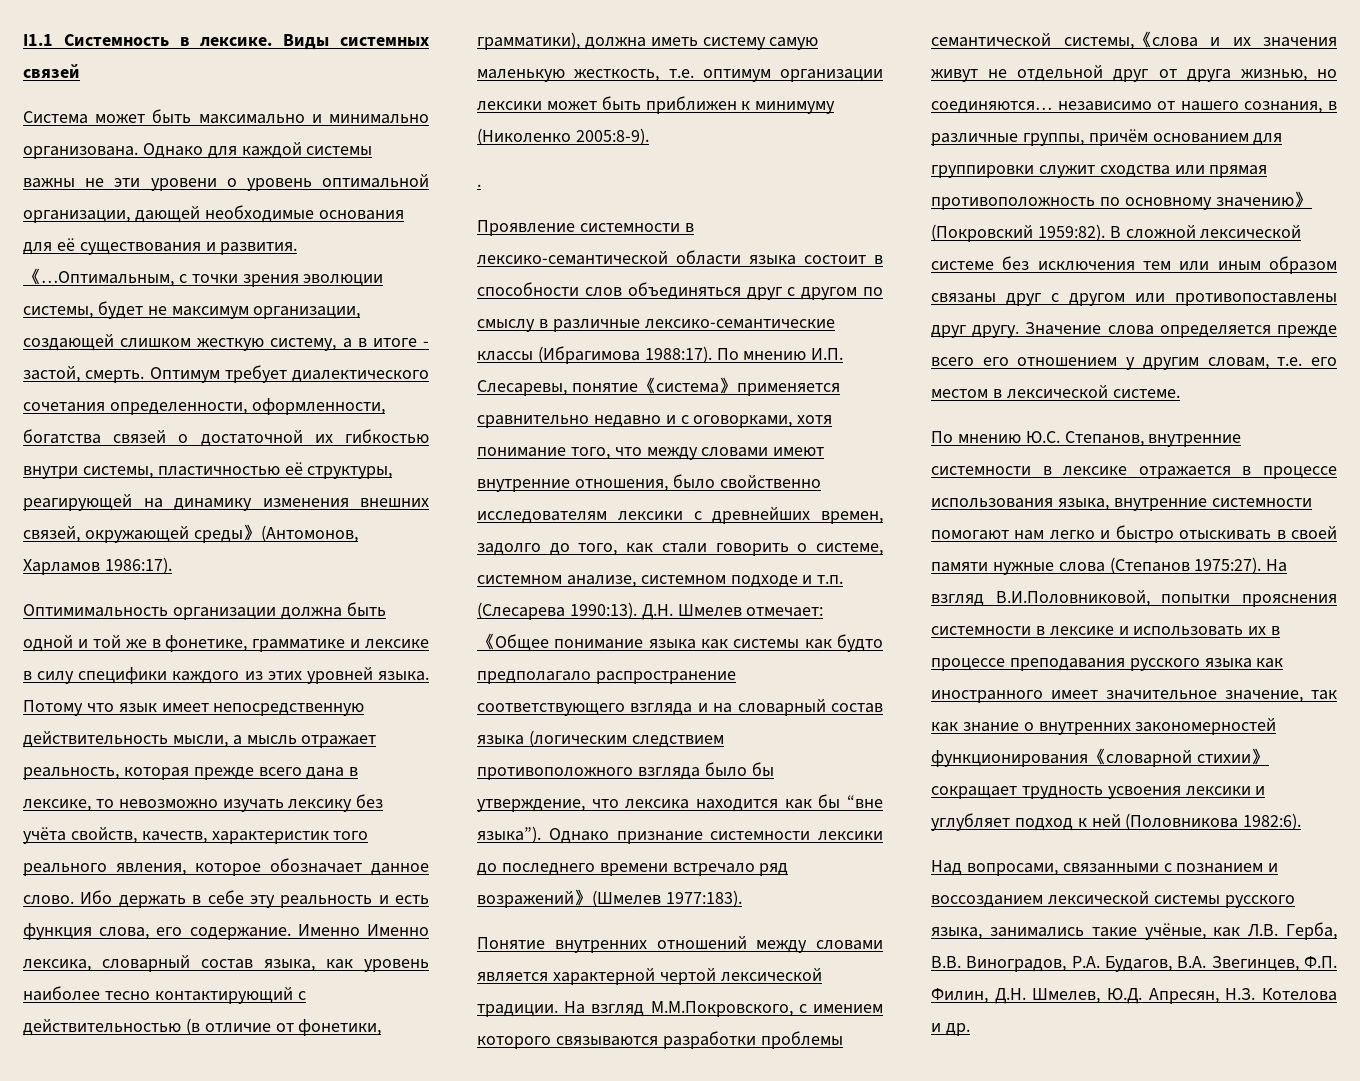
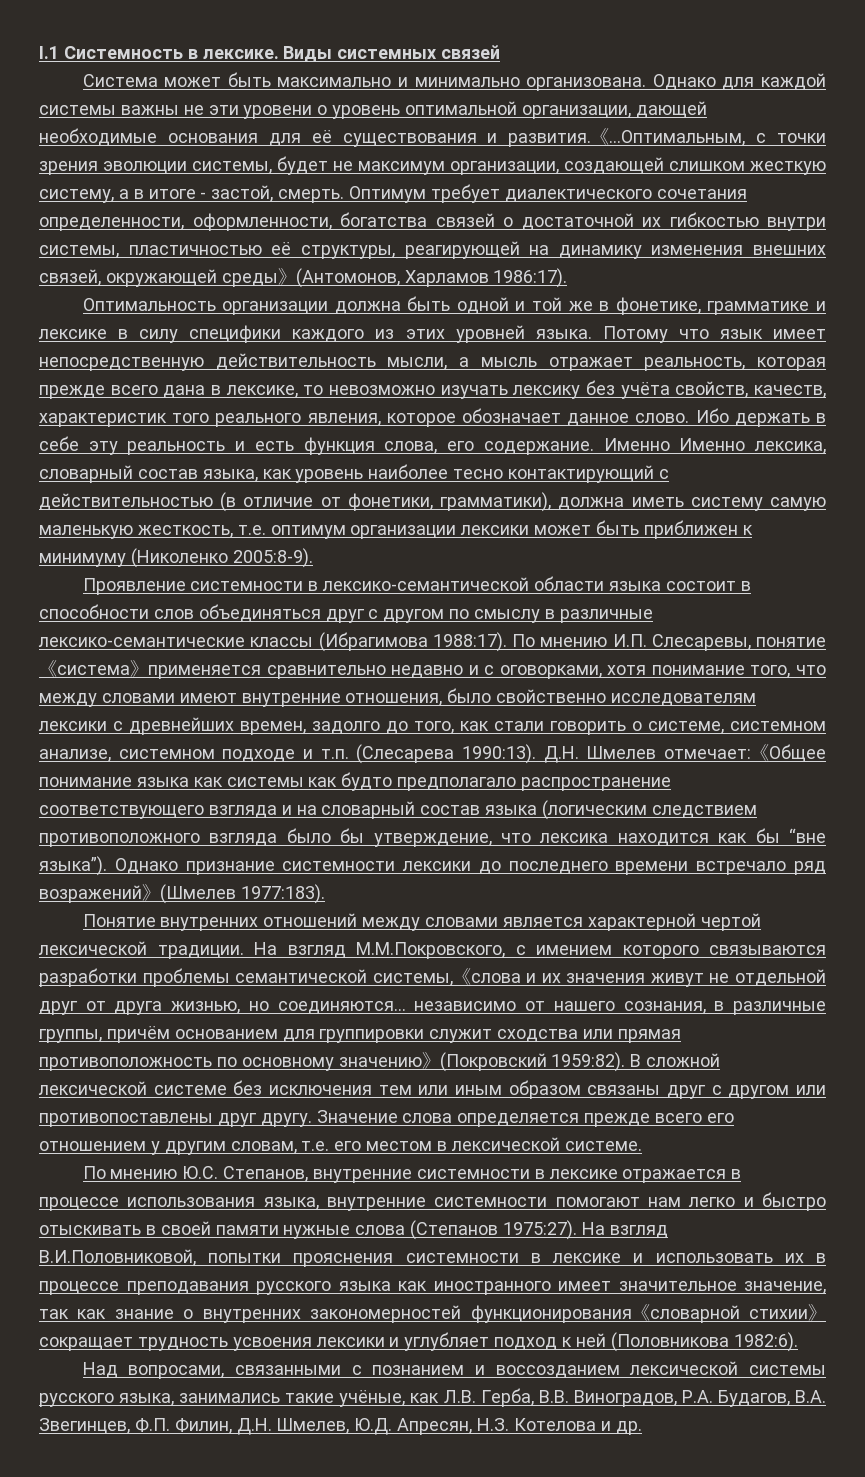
- I1.1 Системность в лексике.
+ I.1 Системность в лексике.
- Оптимимальность организации должна быть одной и той же в фонетике, грамматике и лексике в силу специфики каждого из этих уровней языка.
+ Оптимальность организации должна быть одной и той же в фонетике, грамматике и лексике в силу специфики каждого из этих уровней языка.
- .

